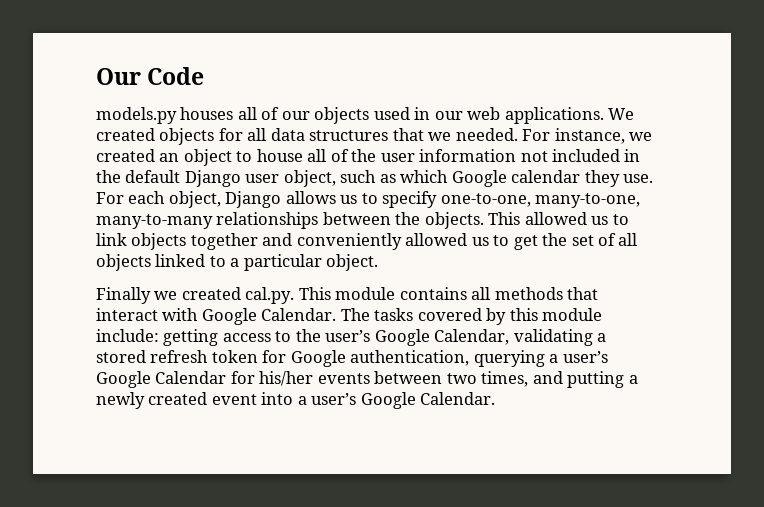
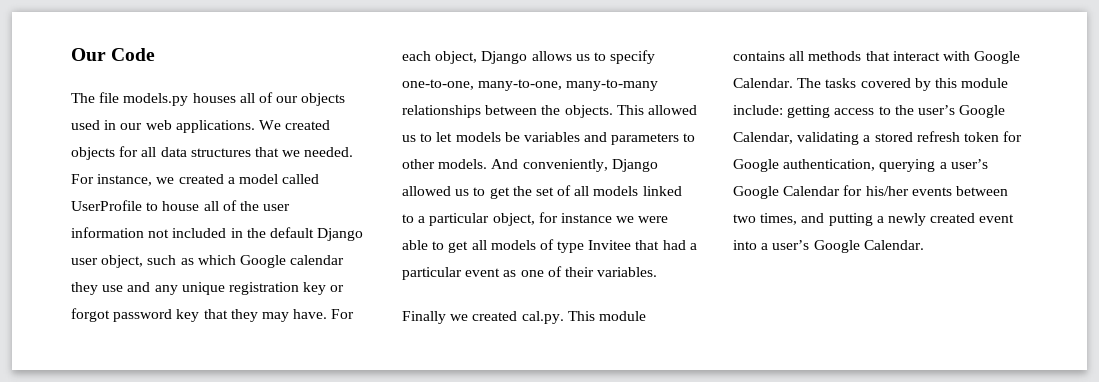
- models.py houses all of our objects used in our web applications.
+ The file models.py houses all of our objects used in our web applications.
- For instance, we created an object to house all of the user information not included in the default Django user object, such as which Google calendar they use.
+ For instance, we created a model called UserProfile to house all of the user information not included in the default Django user object, such as which Google calendar they use and any unique registration key or forgot password key that they may have.
- This allowed us to link objects together and conveniently allowed us to get the set of all objects linked to a particular object.
+ This allowed us to let models be variables and parameters to other models. And conveniently, Django allowed us to get the set of all models linked to a particular object, for instance we were able to get all models of type Invitee that had a particular event as one of their variables.

